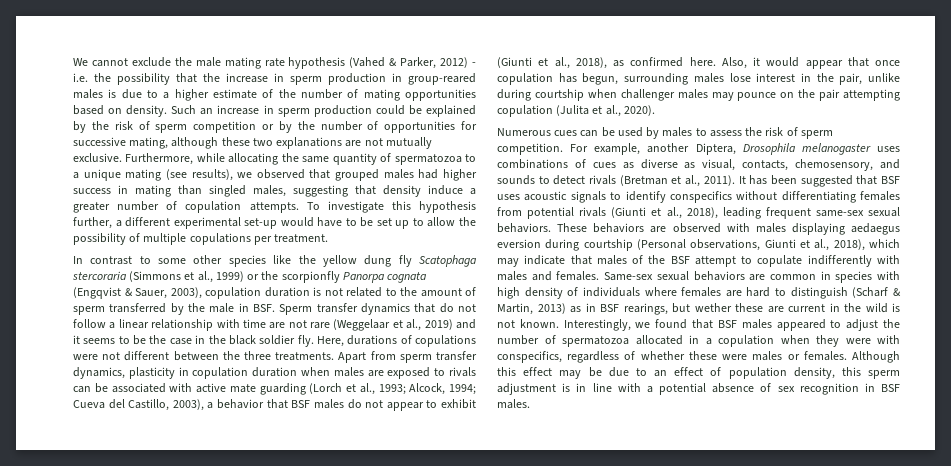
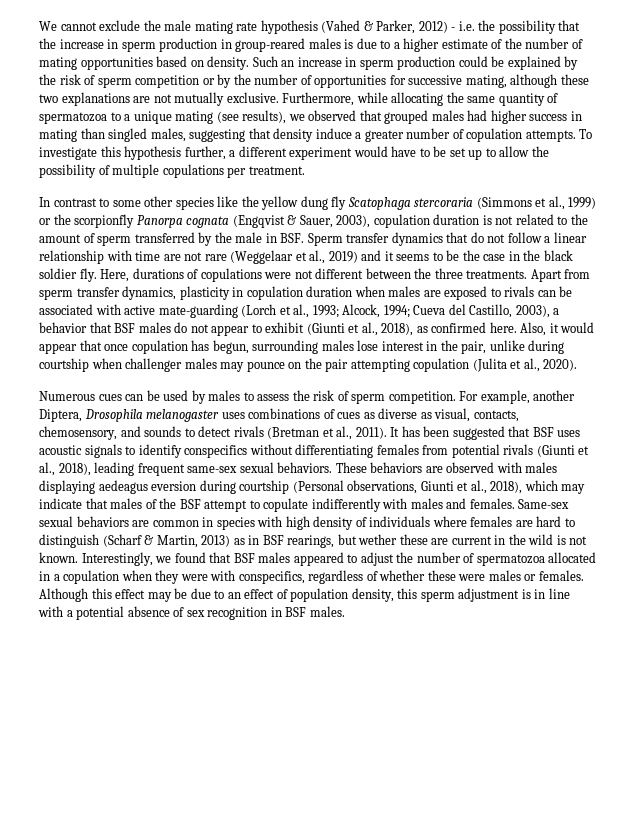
- To investigate this hypothesis further, a different experimental set-up would have to be set up to allow the possibility of multiple copulations per treatment.
+ To investigate this hypothesis further, a different experiment would have to be set up to allow the possibility of multiple copulations per treatment.
- Apart from sperm transfer dynamics, plasticity in copulation duration when males are exposed to rivals can be associated with active mate guarding (Lorch et al., 1993; Alcock, 1994; Cueva del Castillo, 2003), a behavior that BSF males do not appear to exhibit (Giunti et al., 2018), as confirmed here.
+ Apart from sperm transfer dynamics, plasticity in copulation duration when males are exposed to rivals can be associated with active mate-guarding (Lorch et al., 1993; Alcock, 1994; Cueva del Castillo, 2003), a behavior that BSF males do not appear to exhibit (Giunti et al., 2018), as confirmed here.
- These behaviors are observed with males displaying aedaegus eversion during courtship (Personal observations, Giunti et al., 2018), which may indicate that males of the BSF attempt to copulate indifferently with males and females.
+ These behaviors are observed with males displaying aedeagus eversion during courtship (Personal observations, Giunti et al., 2018), which may indicate that males of the BSF attempt to copulate indifferently with males and females.

